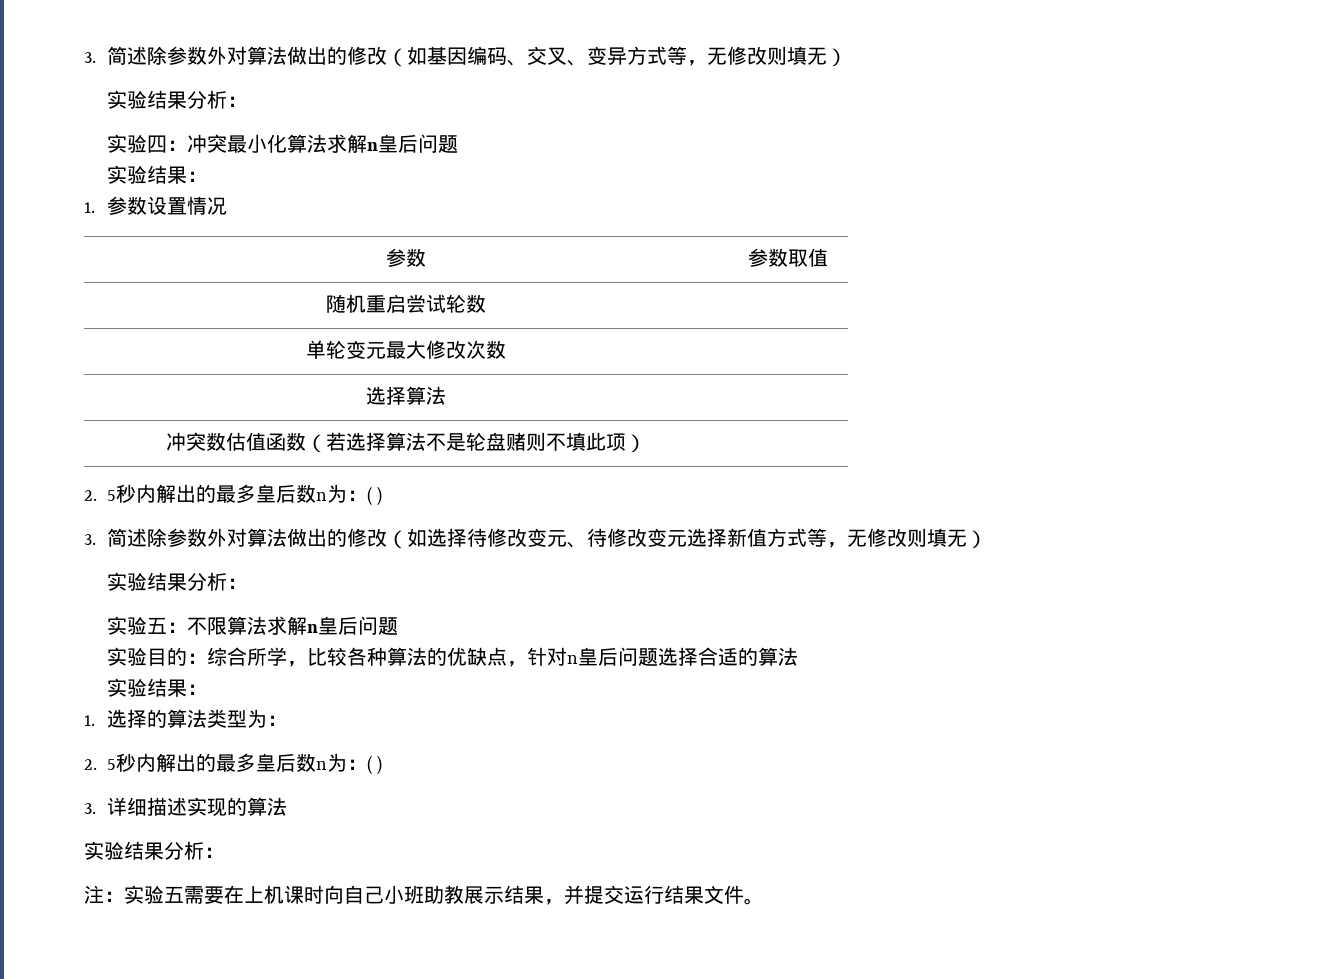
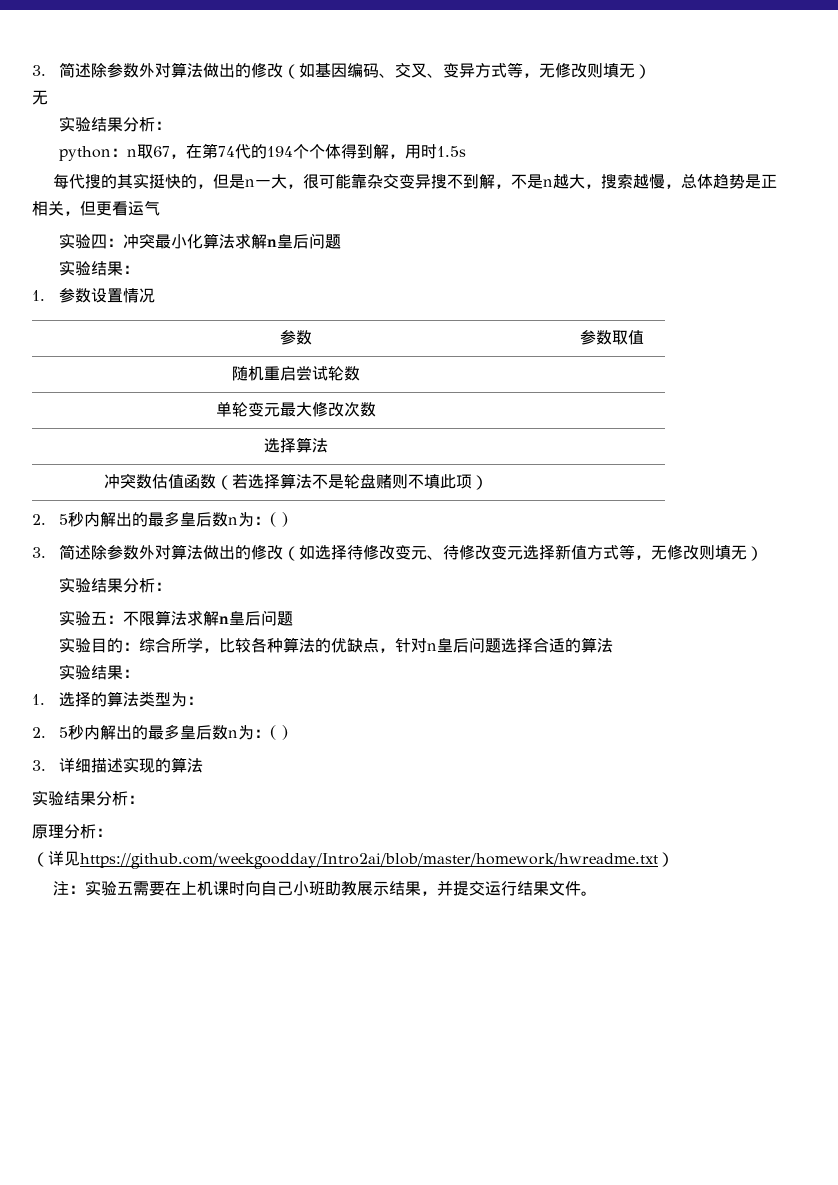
  3.简述除参数外对算法做出的修改（如基因编码、交叉、变异方式等，无修改则填无）
+ 无
  实验结果分析：
+ python：n取67，在第74代的194个个体得到解，用时1.5s
+ 每代搜的其实挺快的，但是n一大，很可能靠杂交变异搜不到解，不是n越大，搜索越慢，总体趋势是正相关，但更看运气
+ 原理分析：
+ （详见https://github.com/weekgoodday/Intro2ai/blob/master/homework/hwreadme.txt）

